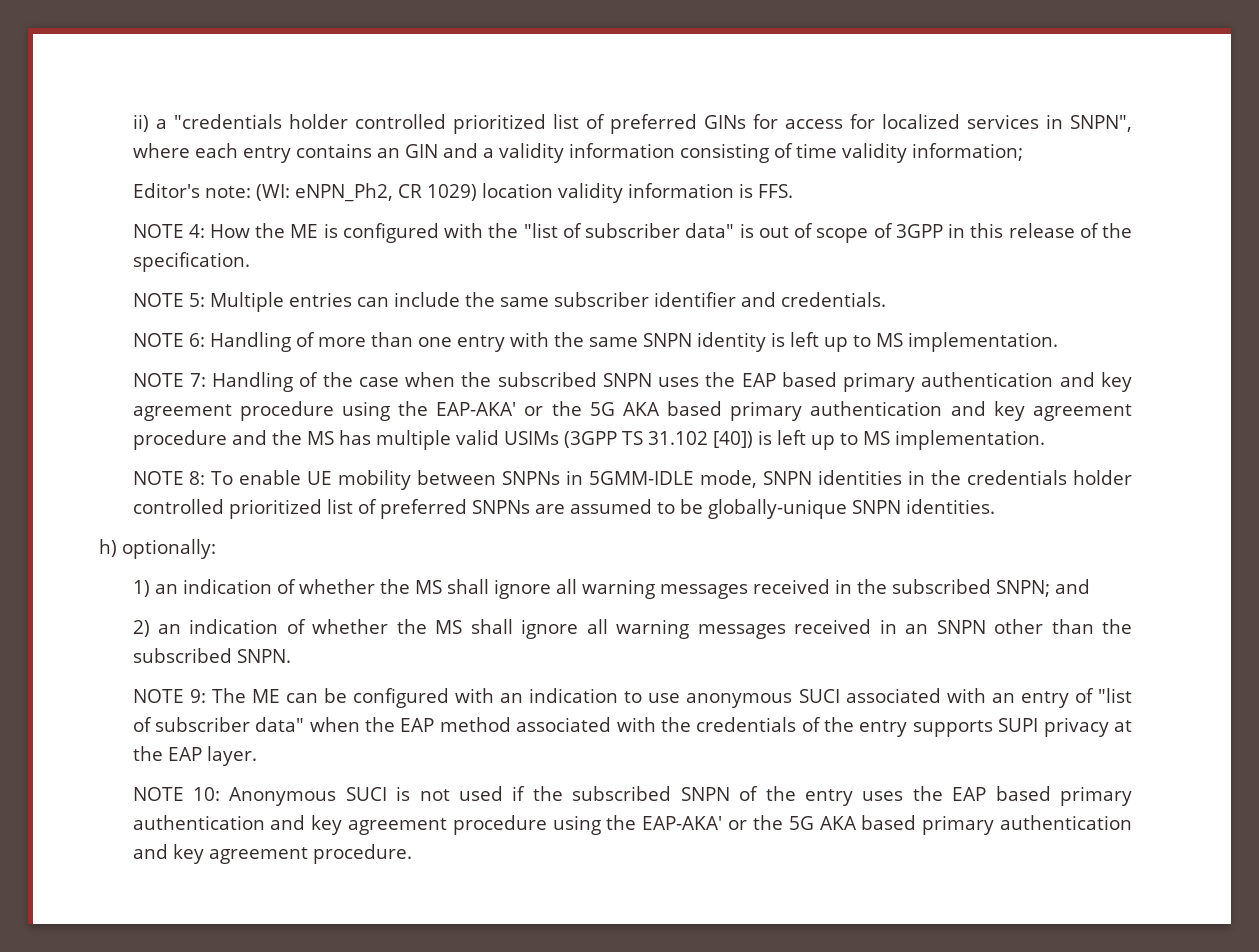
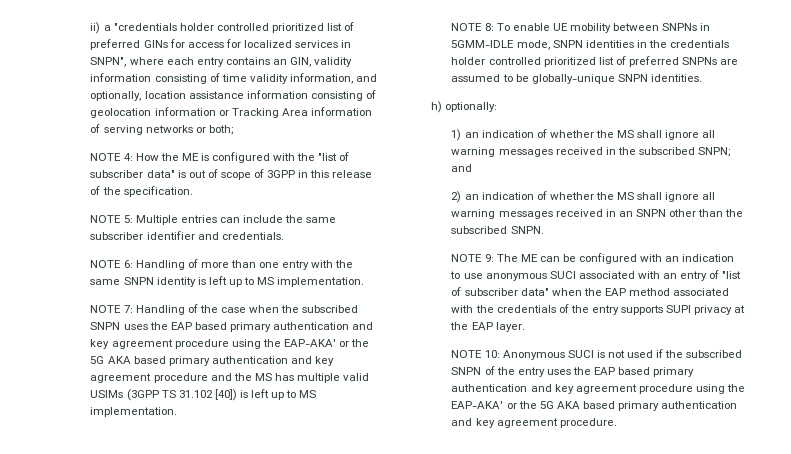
- ii) a "credentials holder controlled prioritized list of preferred GINs for access for localized services in SNPN", where each entry contains an GIN and a validity information consisting of time validity information;
- Editor's note: (WI: eNPN_Ph2, CR 1029) location validity information is FFS.
+ ii) a "credentials holder controlled prioritized list of preferred GINs for access for localized services in SNPN", where each entry contains an GIN, validity information consisting of time validity information, and optionally, location assistance information consisting of geolocation information or Tracking Area information of serving networks or both;

